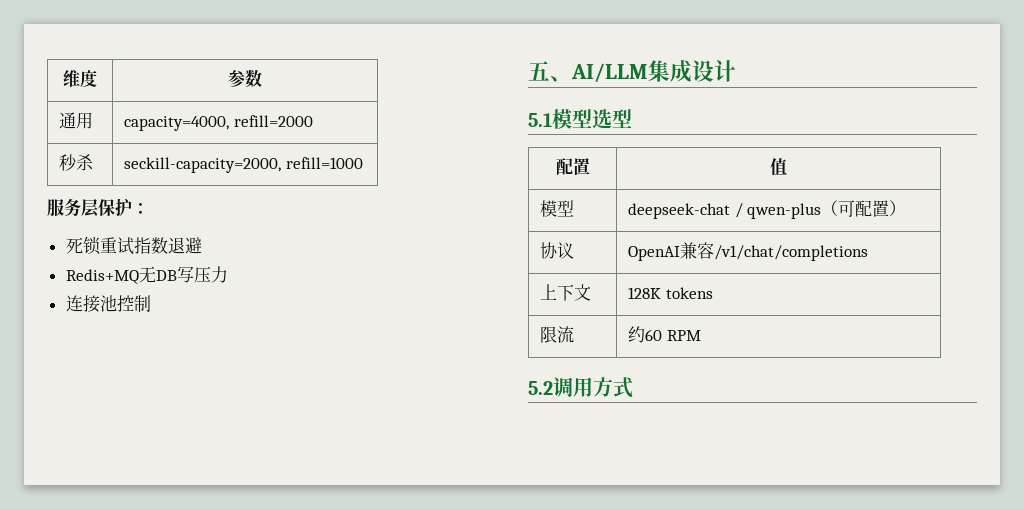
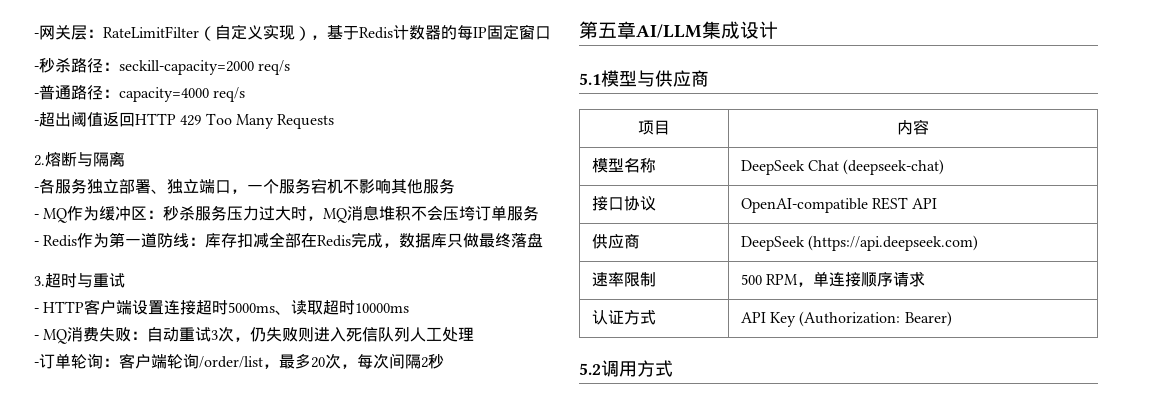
- 维度 | 参数
- 通用 | capacity=4000, refill=2000
- 秒杀 | seckill-capacity=2000, refill=1000
- 服务层保护：
- 死锁重试指数退避
- Redis+MQ无DB写压力
- 连接池控制
- 五、AI/LLM集成设计
+ -网关层：RateLimitFilter（自定义实现），基于Redis计数器的每IP固定窗口
+ -秒杀路径：seckill-capacity=2000 req/s
+ -普通路径：capacity=4000 req/s
+ -超出阈值返回HTTP 429 Too Many Requests
+ 2.熔断与隔离
+ -各服务独立部署、独立端口，一个服务宕机不影响其他服务
+ - MQ作为缓冲区：秒杀服务压力过大时，MQ消息堆积不会压垮订单服务
+ - Redis作为第一道防线：库存扣减全部在Redis完成，数据库只做最终落盘
+ 3.超时与重试
+ - HTTP客户端设置连接超时5000ms、读取超时10000ms
+ - MQ消费失败：自动重试3次，仍失败则进入死信队列人工处理
+ -订单轮询：客户端轮询/order/list，最多20次，每次间隔2秒
+ 第五章AI/LLM集成设计
- 5.1模型选型
- 配置 | 值
- 模型 | deepseek-chat / qwen-plus（可配置）
- 协议 | OpenAI兼容/v1/chat/completions
- 上下文 | 128K tokens
- 限流 | 约60 RPM
+ 5.1模型与供应商
+ 项目 | 内容
+ 模型名称 | DeepSeek Chat (deepseek-chat)
+ 接口协议 | OpenAI-compatible REST API
+ 供应商 | DeepSeek (https://api.deepseek.com)
+ 速率限制 | 500 RPM，单连接顺序请求
+ 认证方式 | API Key (Authorization: Bearer)

